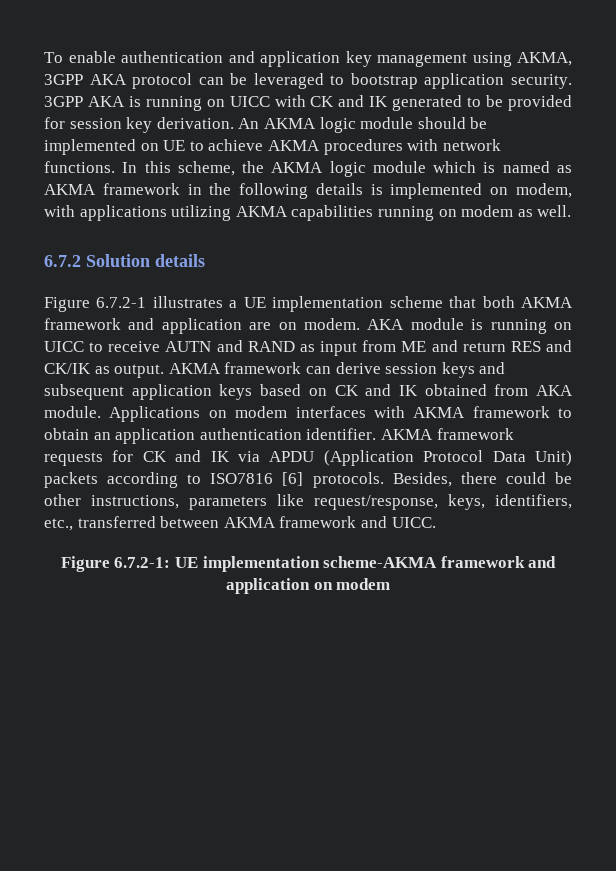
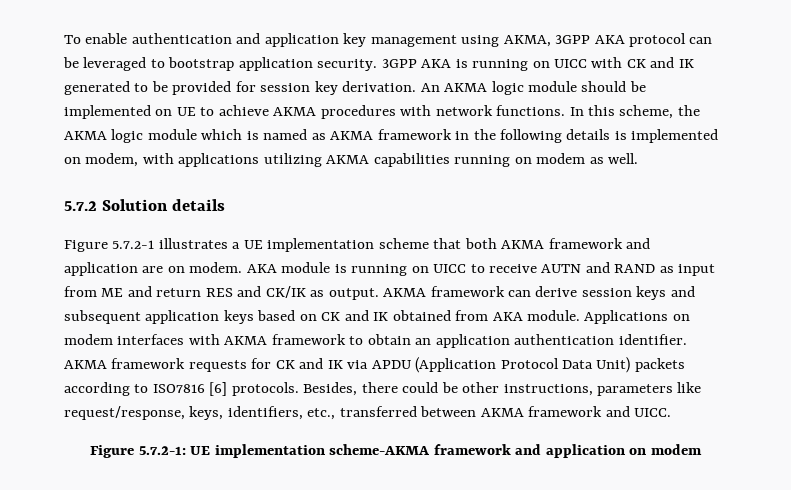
- 6.7.2 Solution details
+ 5.7.2 Solution details
- Figure 6.7.2-1 illustrates a UE implementation scheme that both AKMA framework and application are on modem.
+ Figure 5.7.2-1 illustrates a UE implementation scheme that both AKMA framework and application are on modem.
- Figure 6.7.2-1: UE implementation scheme-AKMA framework and application on modem
+ Figure 5.7.2-1: UE implementation scheme-AKMA framework and application on modem

